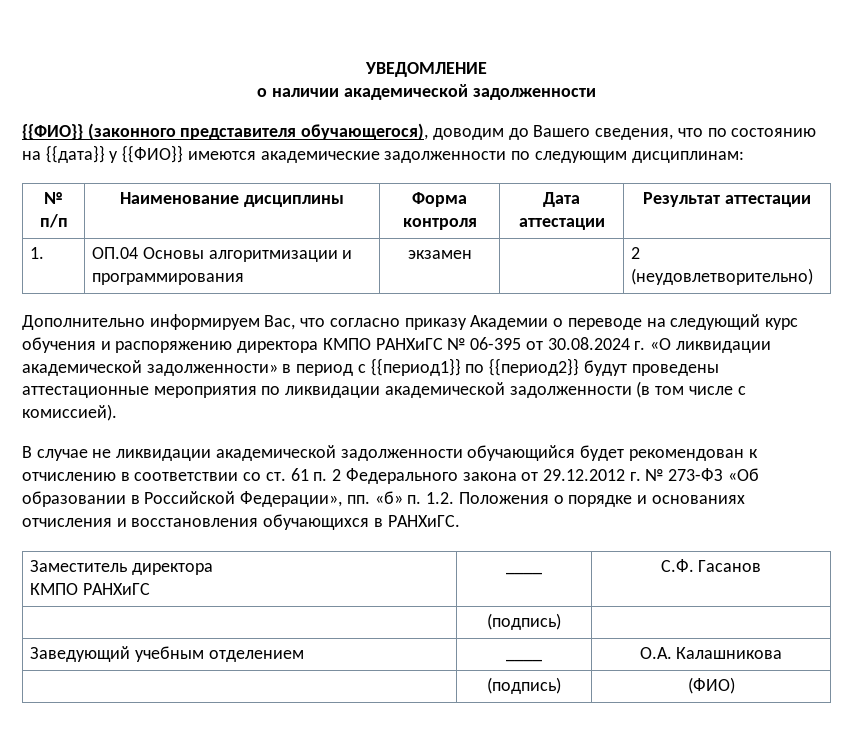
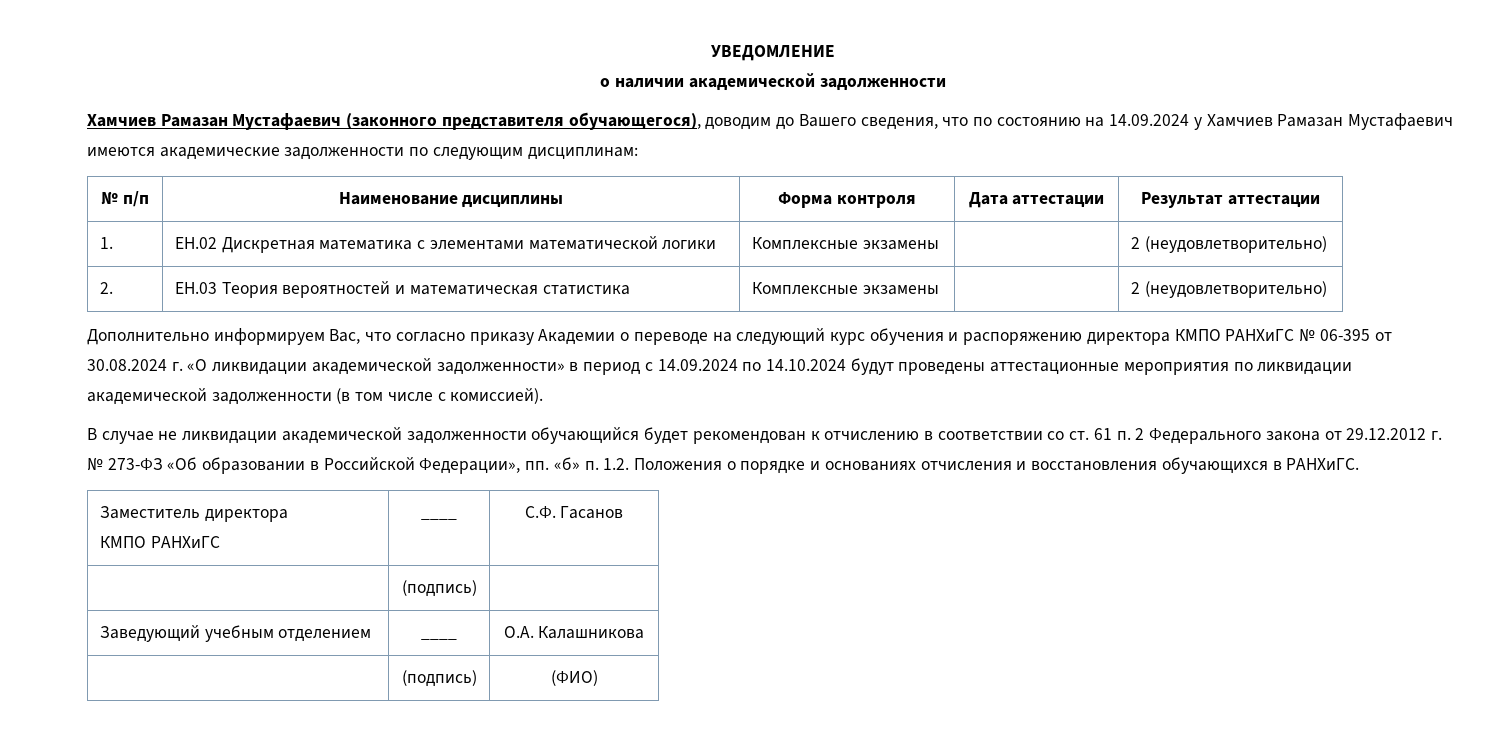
- {{ФИО}} (законного представителя обучающегося), доводим до Вашего сведения, что по состоянию на {{дата}} у {{ФИО}} имеются академические задолженности по следующим дисциплинам:
+ Хамчиев Рамазан Мустафаевич (законного представителя обучающегося), доводим до Вашего сведения, что по состоянию на 14.09.2024 у Хамчиев Рамазан Мустафаевич имеются академические задолженности по следующим дисциплинам:
- 1. | ОП.04 Основы алгоритмизации и программирования | экзамен | | 2 (неудовлетворительно)
+ 1. | ЕН.02 Дискретная математика с элементами математической логики | Комплексные экзамены | | 2 (неудовлетворительно)
+ 2. | ЕН.03 Теория вероятностей и математическая статистика | Комплексные экзамены | | 2 (неудовлетворительно)
- Дополнительно информируем Вас, что согласно приказу Академии о переводе на следующий курс обучения и распоряжению директора КМПО РАНХиГС № 06-395 от 30.08.2024 г. «О ликвидации академической задолженности» в период с {{период1}} по {{период2}} будут проведены аттестационные мероприятия по ликвидации академической задолженности (в том числе с комиссией).
+ Дополнительно информируем Вас, что согласно приказу Академии о переводе на следующий курс обучения и распоряжению директора КМПО РАНХиГС № 06-395 от 30.08.2024 г. «О ликвидации академической задолженности» в период с 14.09.2024 по 14.10.2024 будут проведены аттестационные мероприятия по ликвидации академической задолженности (в том числе с комиссией).

